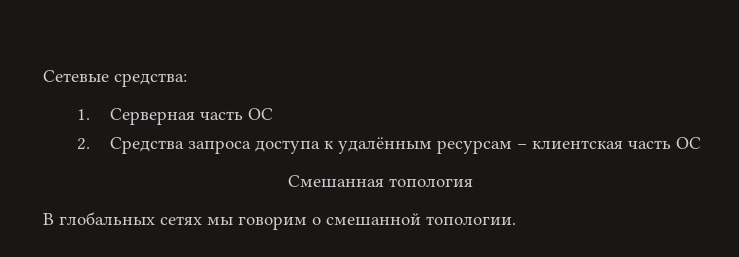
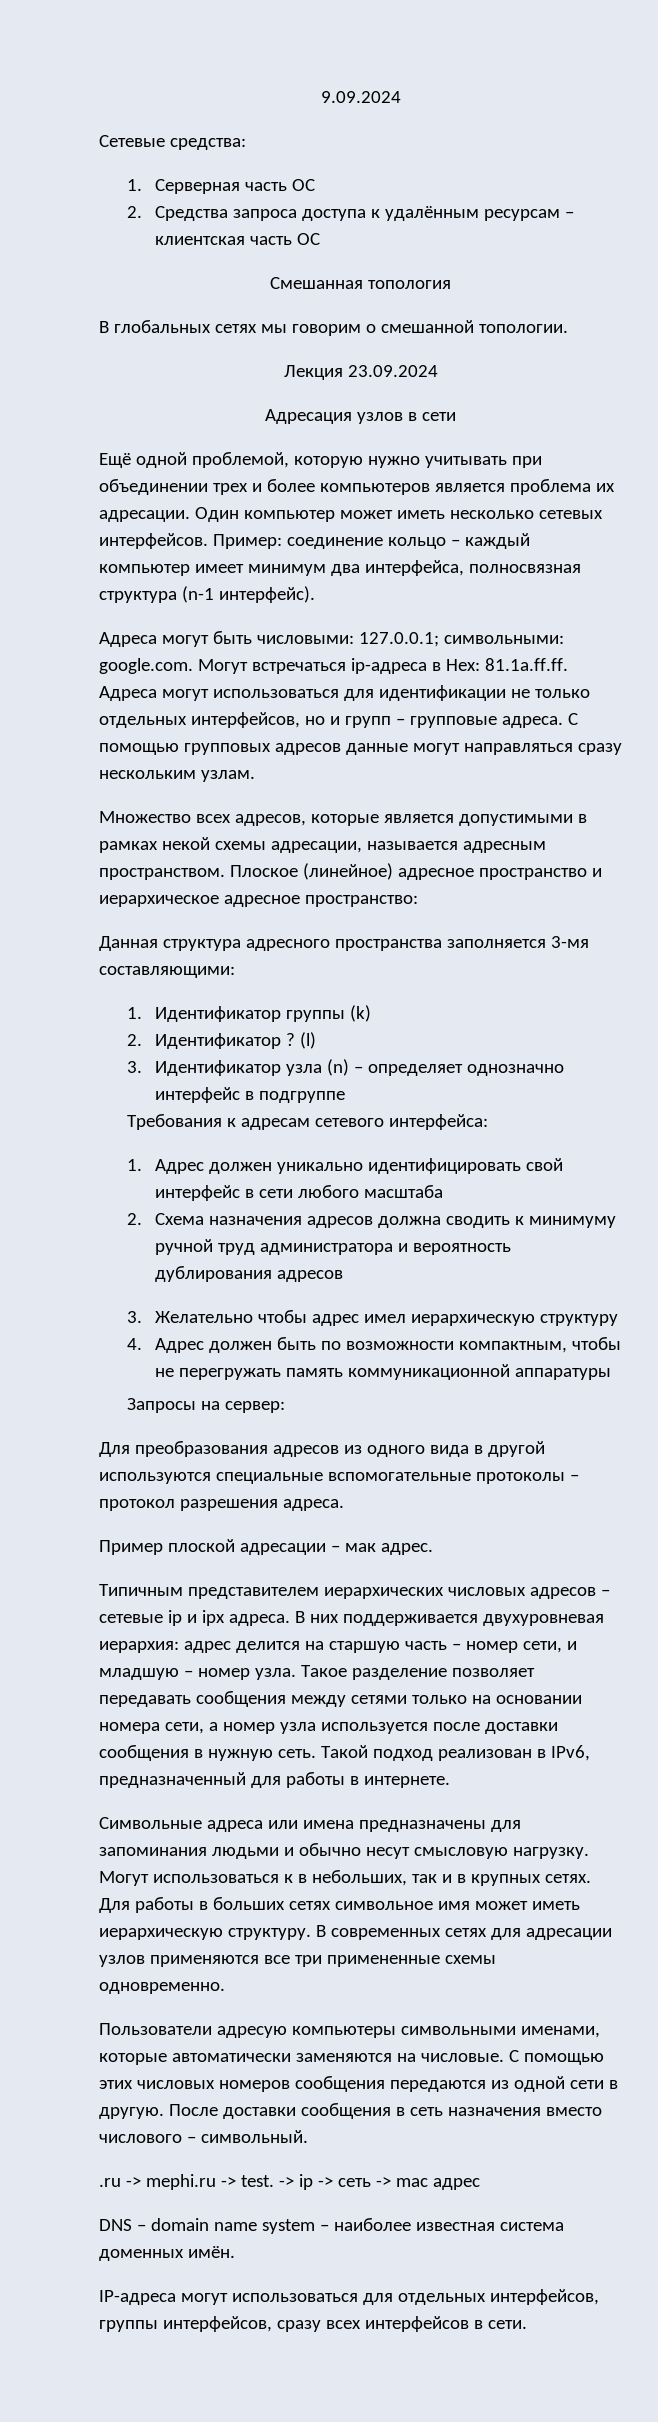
+ 9.09.2024
+ Лекция 23.09.2024
+ Адресация узлов в сети
+ Ещё одной проблемой, которую нужно учитывать при объединении трех и более компьютеров является проблема их адресации. Один компьютер может иметь несколько сетевых интерфейсов. Пример: соединение кольцо – каждый компьютер имеет минимум два интерфейса, полносвязная структура (n-1 интерфейс).
+ Адреса могут быть числовыми: 127.0.0.1; символьными: google.com. Могут встречаться ip-адреса в Hex: 81.1a.ff.ff. Адреса могут использоваться для идентификации не только отдельных интерфейсов, но и групп – групповые адреса. С помощью групповых адресов данные могут направляться сразу нескольким узлам.
+ Множество всех адресов, которые является допустимыми в рамках некой схемы адресации, называется адресным пространством. Плоское (линейное) адресное пространство и иерархическое адресное пространство:
+ Данная структура адресного пространства заполняется 3-мя составляющими:
+ 1. Идентификатор группы (k)
+ 2. Идентификатор ? (l)
+ 3. Идентификатор узла (n) – определяет однозначно интерфейс в подгруппе
+ Требования к адресам сетевого интерфейса:
+ 1. Адрес должен уникально идентифицировать свой интерфейс в сети любого масштаба
+ 2. Схема назначения адресов должна сводить к минимуму ручной труд администратора и вероятность дублирования адресов
+ 3. Желательно чтобы адрес имел иерархическую структуру
+ 4. Адрес должен быть по возможности компактным, чтобы не перегружать память коммуникационной аппаратуры
+ Запросы на сервер:
+ Для преобразования адресов из одного вида в другой используются специальные вспомогательные протоколы – протокол разрешения адреса.
+ Пример плоской адресации – мак адрес.
+ Типичным представителем иерархических числовых адресов – сетевые ip и ipx адреса. В них поддерживается двухуровневая иерархия: адрес делится на старшую часть – номер сети, и младшую – номер узла. Такое разделение позволяет передавать сообщения между сетями только на основании номера сети, а номер узла используется после доставки сообщения в нужную сеть. Такой подход реализован в IPv6, предназначенный для работы в интернете.
+ Символьные адреса или имена предназначены для запоминания людьми и обычно несут смысловую нагрузку. Могут использоваться к в небольших, так и в крупных сетях. Для работы в больших сетях символьное имя может иметь иерархическую структуру. В современных сетях для адресации узлов применяются все три примененные схемы одновременно.
+ Пользователи адресую компьютеры символьными именами, которые автоматически заменяются на числовые. С помощью этих числовых номеров сообщения передаются из одной сети в другую. После доставки сообщения в сеть назначения вместо числового – символьный.
+ .ru -> mephi.ru -> test. -> ip -> сеть -> mac адрес
+ DNS – domain name system – наиболее известная система доменных имён.
+ IP-адреса могут использоваться для отдельных интерфейсов, группы интерфейсов, сразу всех интерфейсов в сети.

